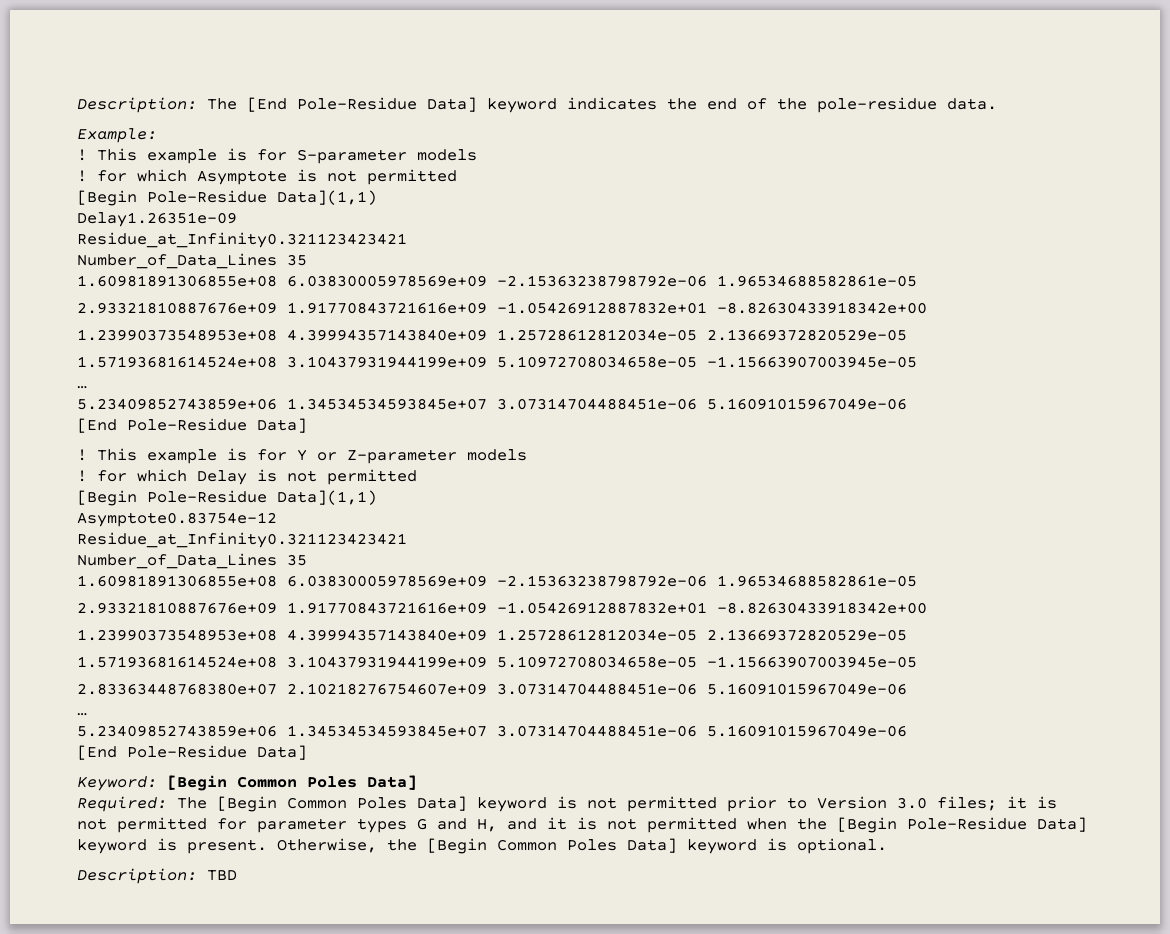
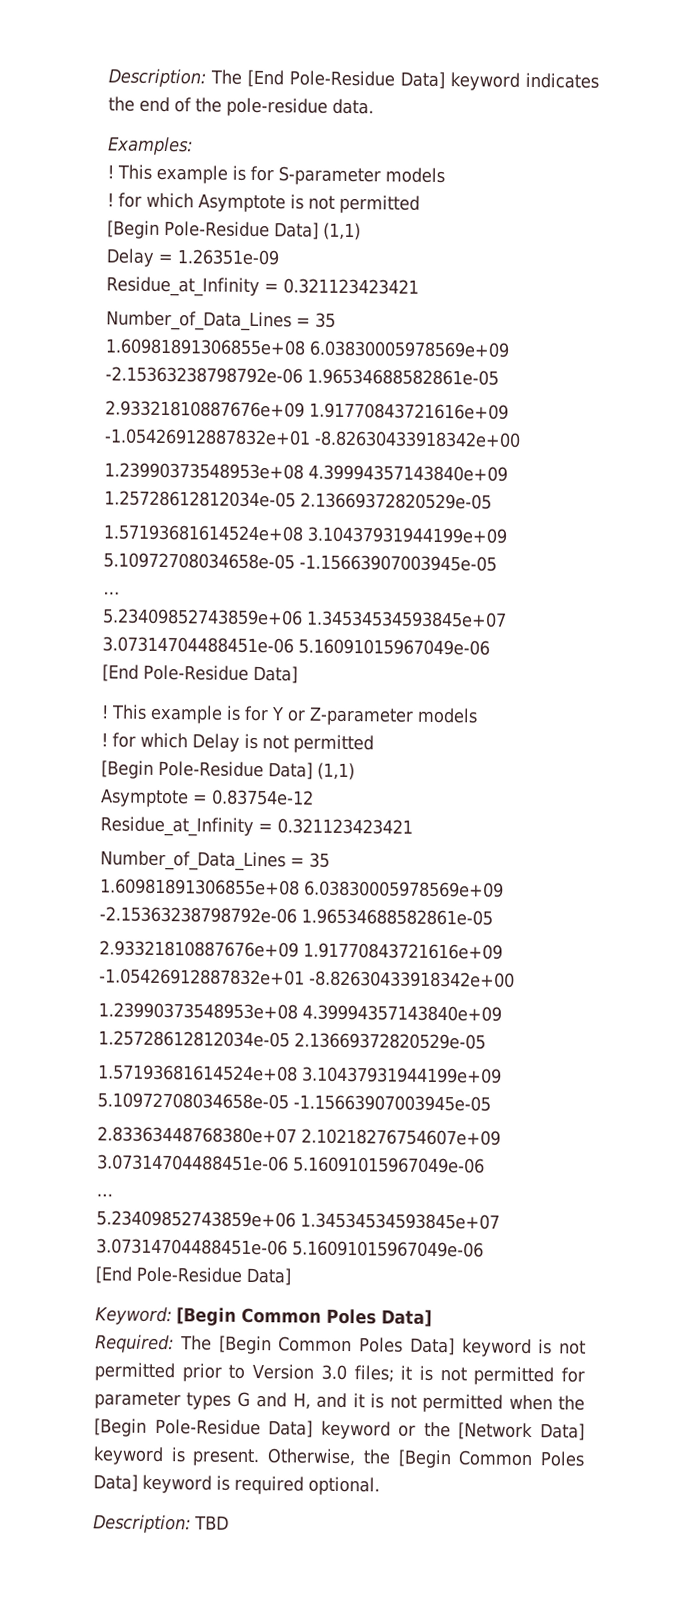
- Example:
+ Examples:
  ! for which Asymptote is not permitted
- [Begin Pole-Residue Data](1,1)
- Delay1.26351e-09
- Residue_at_Infinity0.321123423421
- Number_of_Data_Lines 35
+ [Begin Pole-Residue Data] (1,1)
+ Delay = 1.26351e-09
+ Residue_at_Infinity = 0.321123423421
+ Number_of_Data_Lines = 35
  ! for which Delay is not permitted
- [Begin Pole-Residue Data](1,1)
- Asymptote0.83754e-12
- Residue_at_Infinity0.321123423421
- Number_of_Data_Lines 35
+ [Begin Pole-Residue Data] (1,1)
+ Asymptote = 0.83754e-12
+ Residue_at_Infinity = 0.321123423421
+ Number_of_Data_Lines = 35
- Required: The [Begin Common Poles Data] keyword is not permitted prior to Version 3.0 files; it is not permitted for parameter types G and H, and it is not permitted when the [Begin Pole-Residue Data] keyword is present.
+ Required: The [Begin Common Poles Data] keyword is not permitted prior to Version 3.0 files; it is not permitted for parameter types G and H, and it is not permitted when the [Begin Pole-Residue Data] keyword or the [Network Data] keyword is present.
- Otherwise, the [Begin Common Poles Data] keyword is optional.
+ Otherwise, the [Begin Common Poles Data] keyword is required optional.

